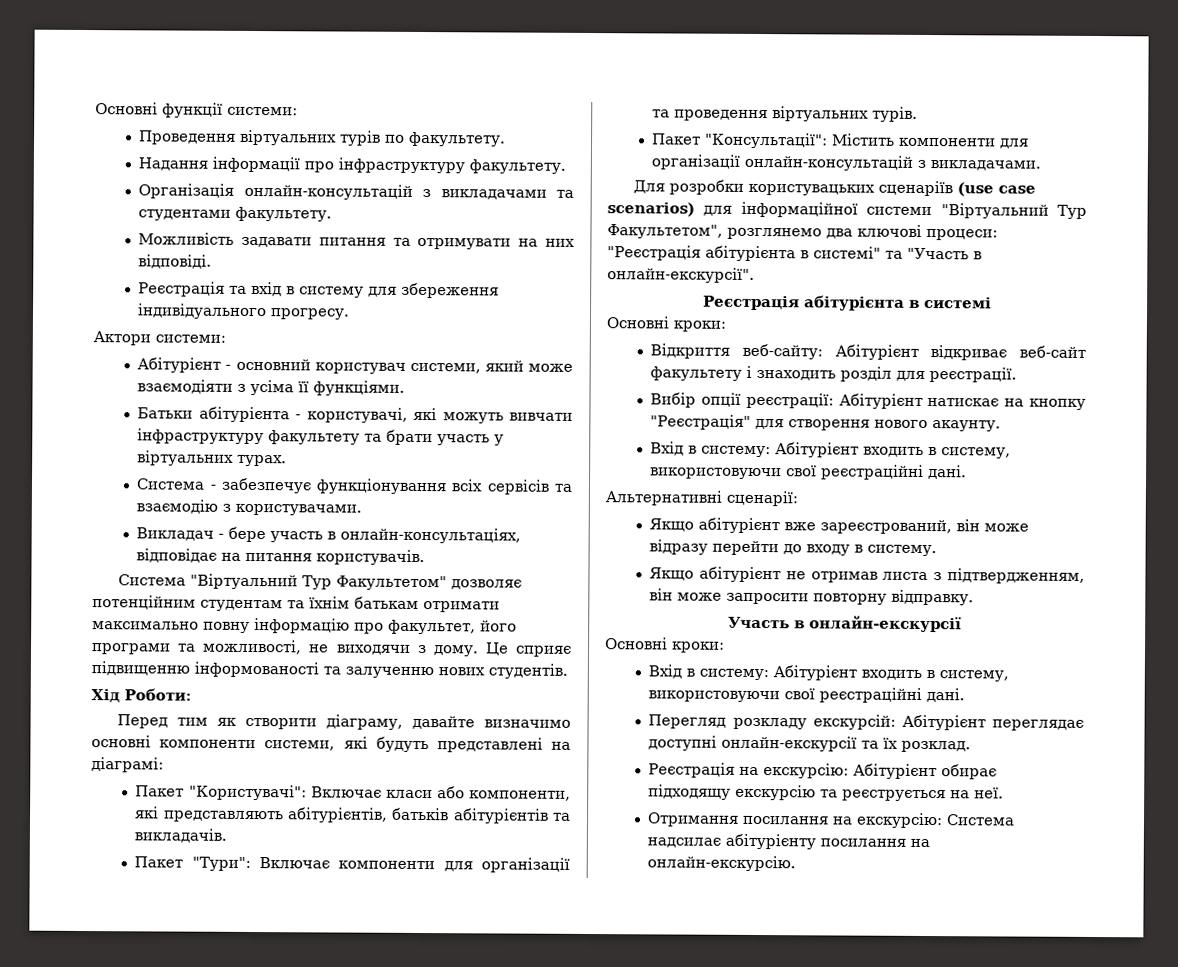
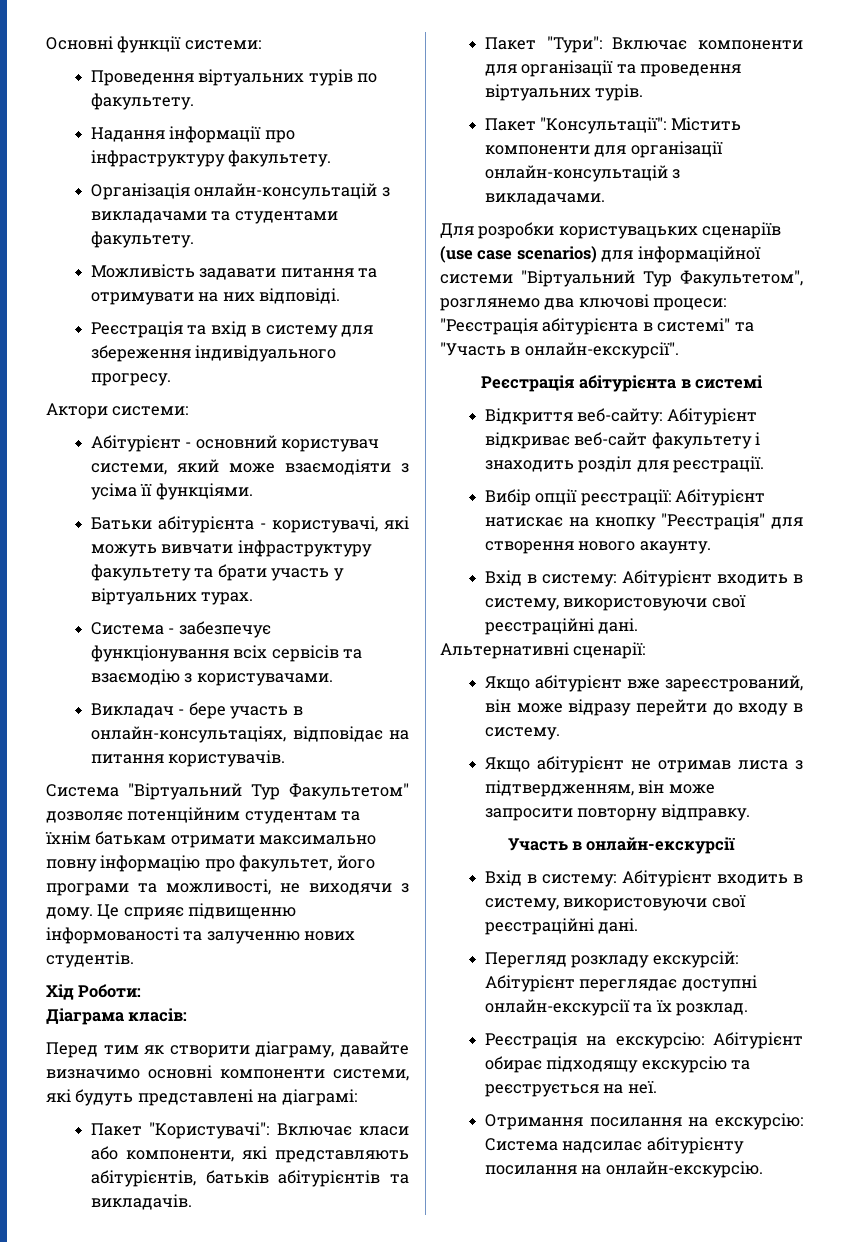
+ Діаграма класів:
  Реєстрація абітурієнта в системі
- Основні кроки:
  Участь в онлайн-екскурсії
- Основні кроки:

